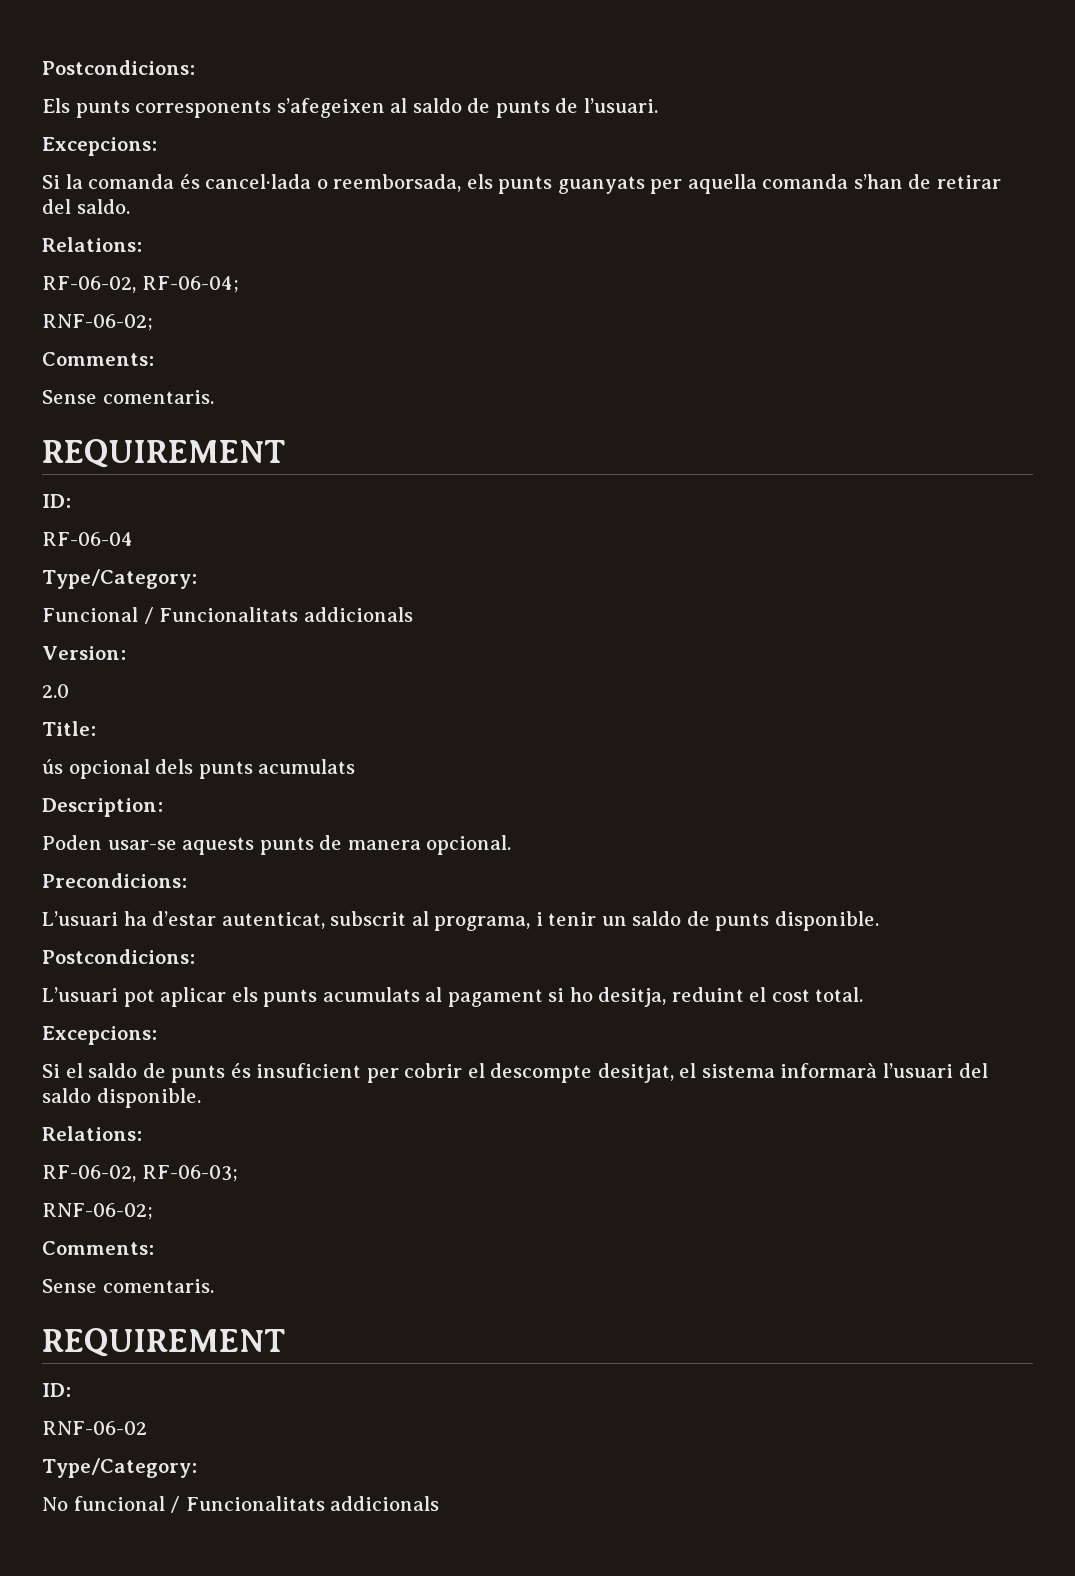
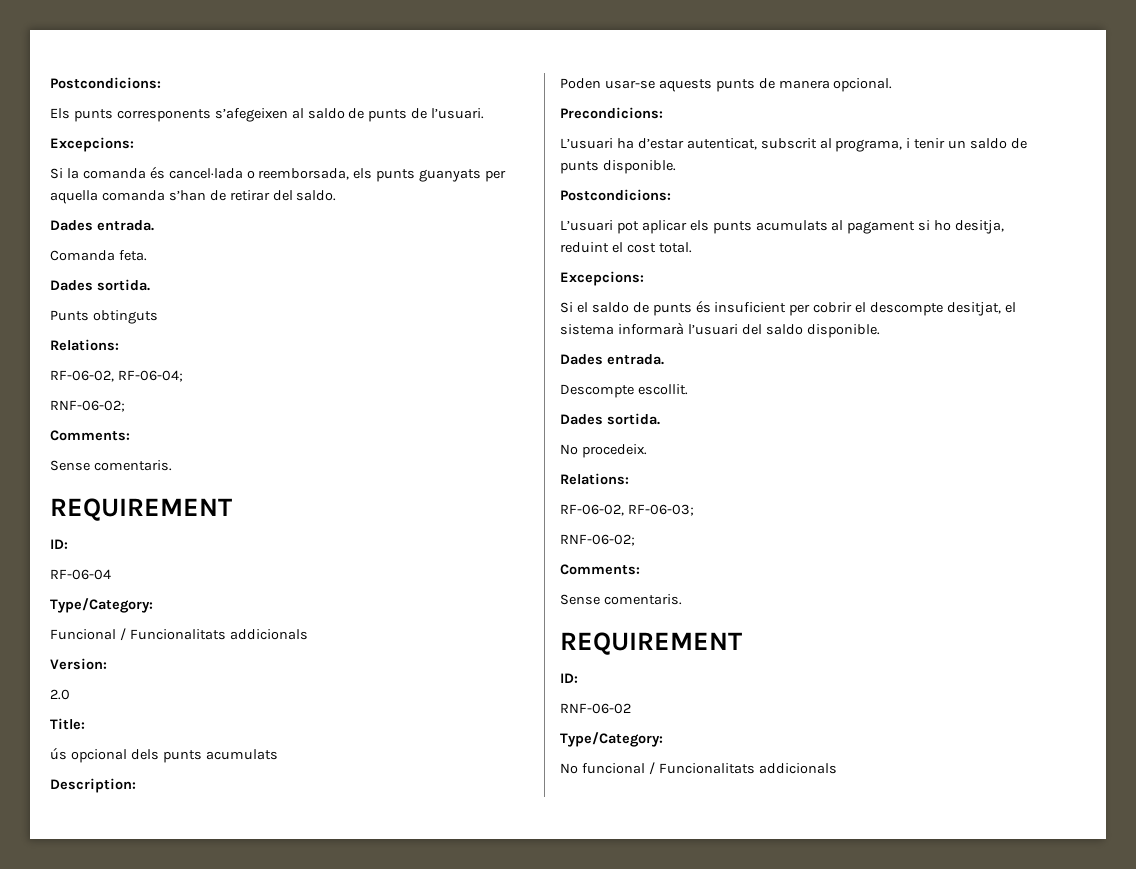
  Si la comanda és cancel·lada o reemborsada, els punts guanyats per aquella comanda s’han de retirar del saldo.
+ Dades entrada.
+ Comanda feta.
+ Dades sortida.
+ Punts obtinguts
  Si el saldo de punts és insuficient per cobrir el descompte desitjat, el sistema informarà l’usuari del saldo disponible.
+ Dades entrada.
+ Descompte escollit.
+ Dades sortida.
+ No procedeix.

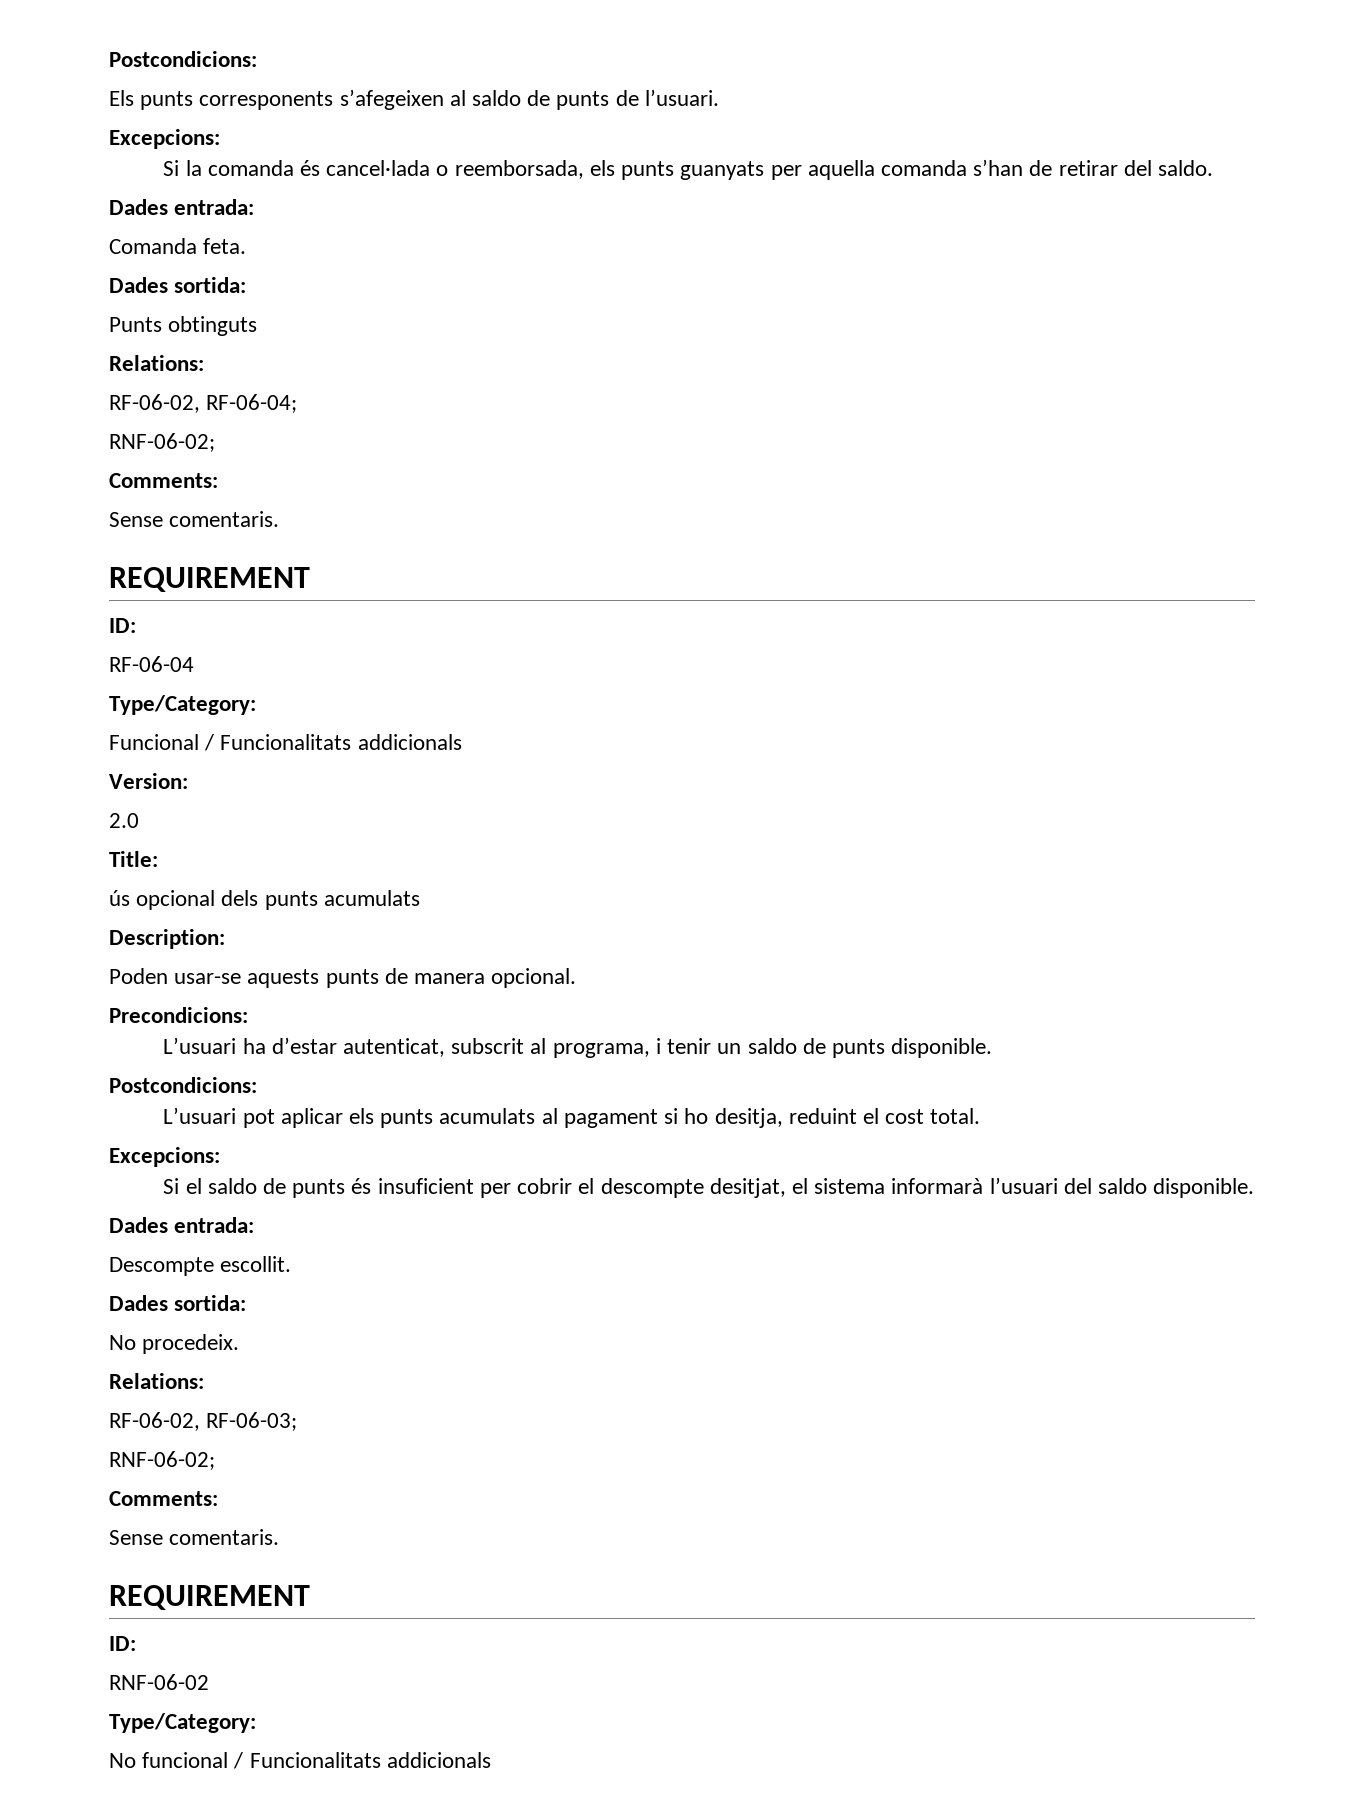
  Si la comanda és cancel·lada o reemborsada, els punts guanyats per aquella comanda s’han de retirar del saldo.
- Dades entrada.
+ Dades entrada:
  Comanda feta.
- Dades sortida.
+ Dades sortida:
  Si el saldo de punts és insuficient per cobrir el descompte desitjat, el sistema informarà l’usuari del saldo disponible.
- Dades entrada.
+ Dades entrada:
  Descompte escollit.
- Dades sortida.
+ Dades sortida:

